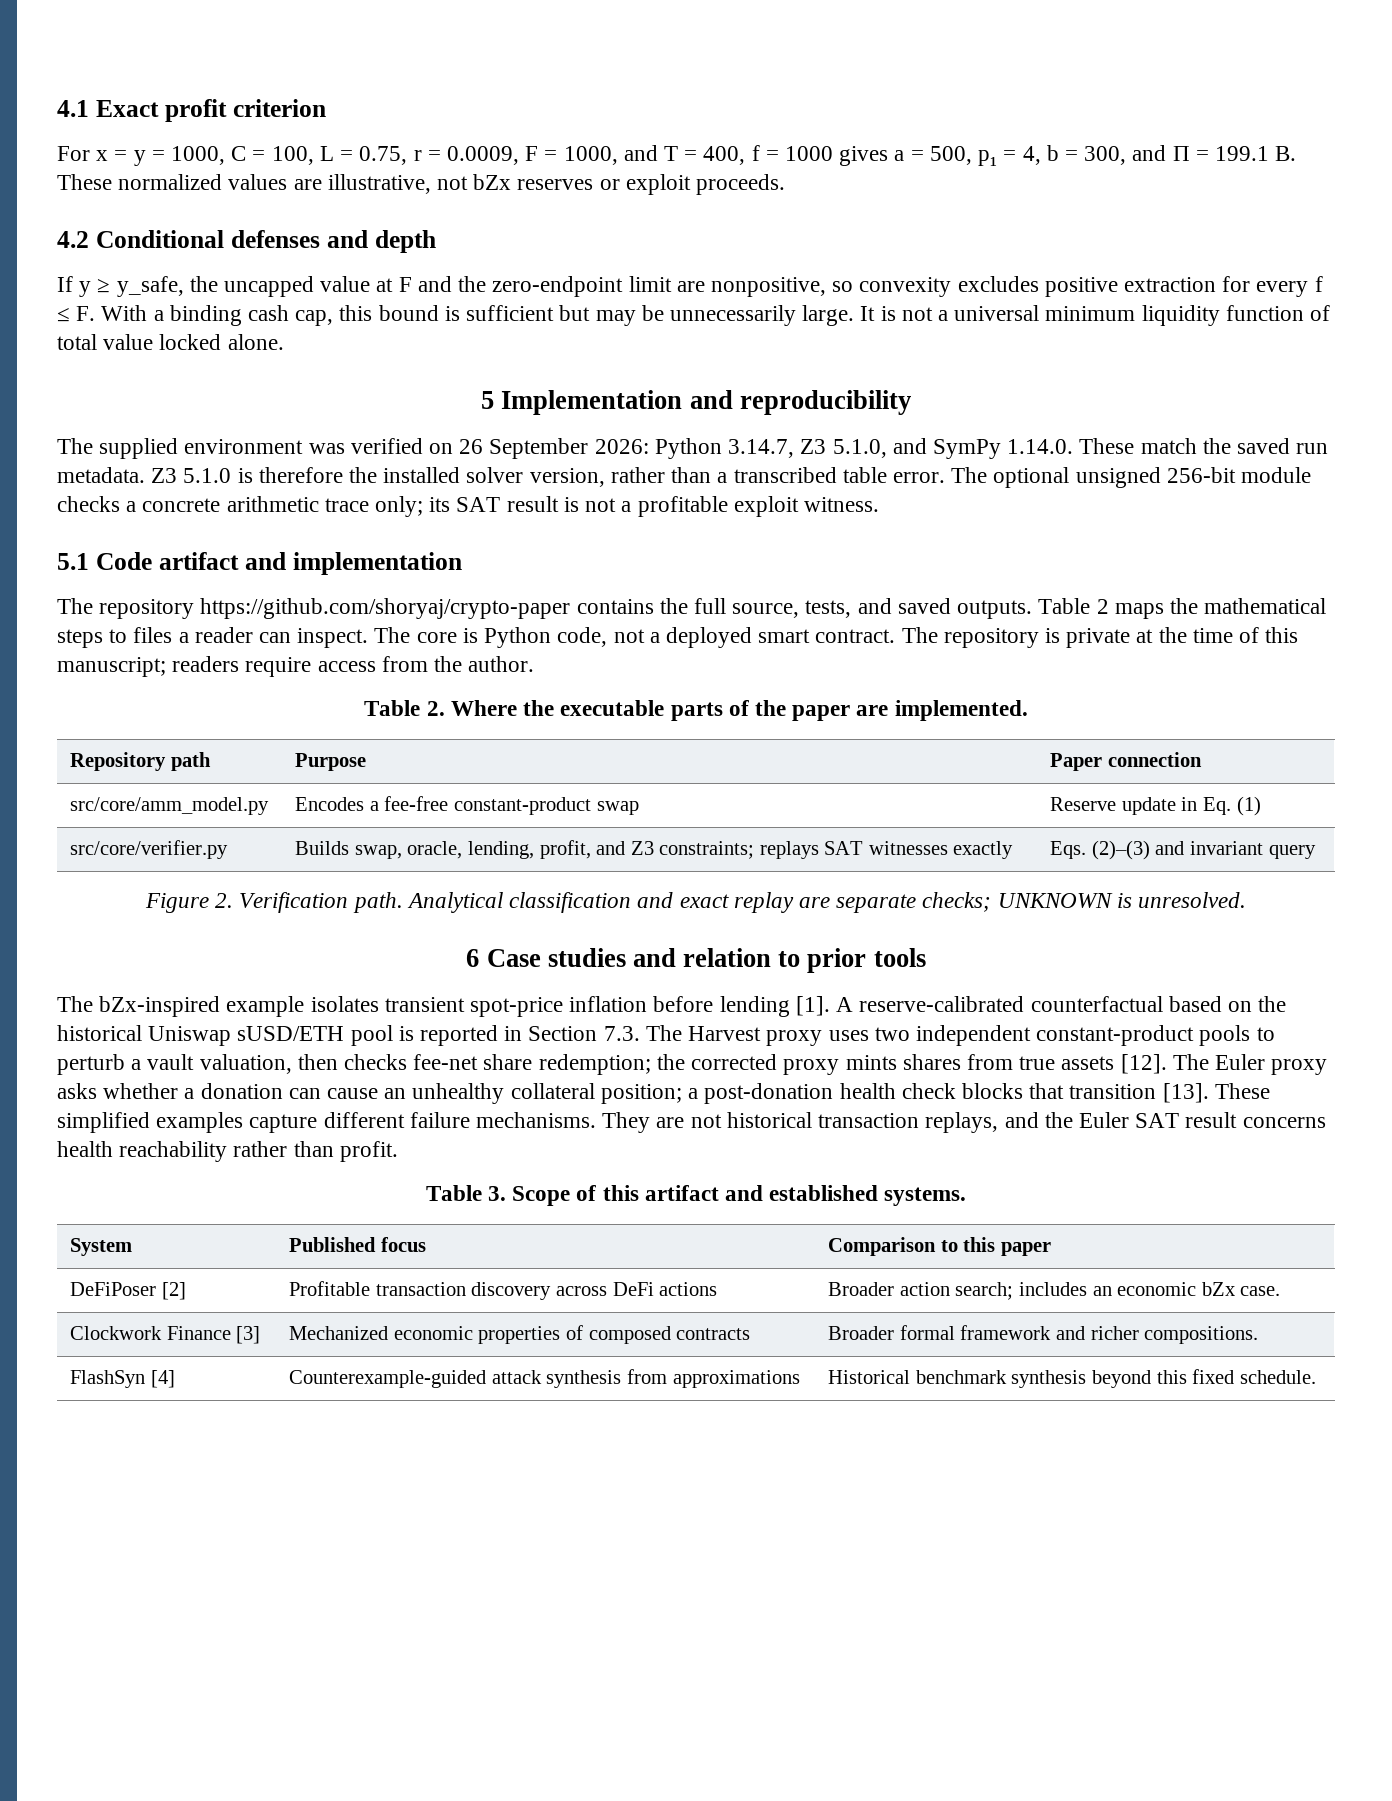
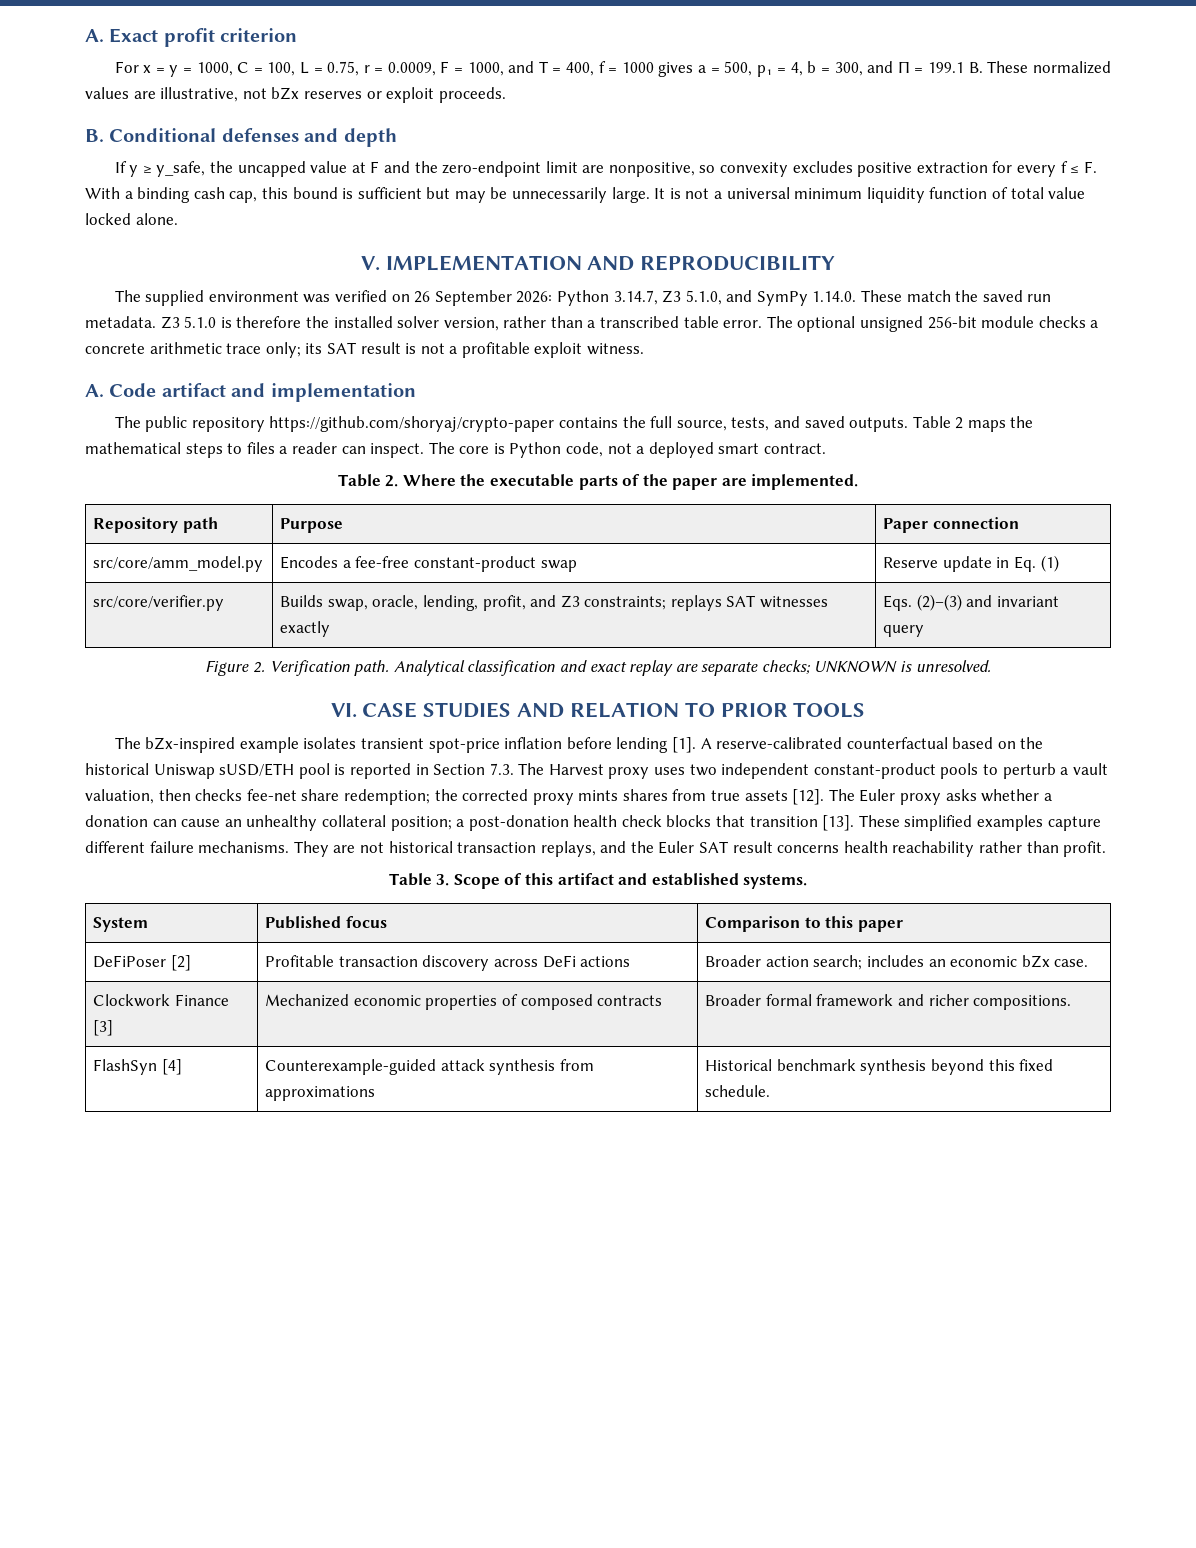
- 4.1 Exact profit criterion
+ A. Exact profit criterion
- 4.2 Conditional defenses and depth
+ B. Conditional defenses and depth
- 5 Implementation and reproducibility
+ V. IMPLEMENTATION AND REPRODUCIBILITY
- 5.1 Code artifact and implementation
+ A. Code artifact and implementation
- The repository https://github.com/shoryaj/crypto-paper contains the full source, tests, and saved outputs.
+ The public repository https://github.com/shoryaj/crypto-paper contains the full source, tests, and saved outputs.
- The repository is private at the time of this manuscript; readers require access from the author.
- 6 Case studies and relation to prior tools
+ VI. CASE STUDIES AND RELATION TO PRIOR TOOLS

